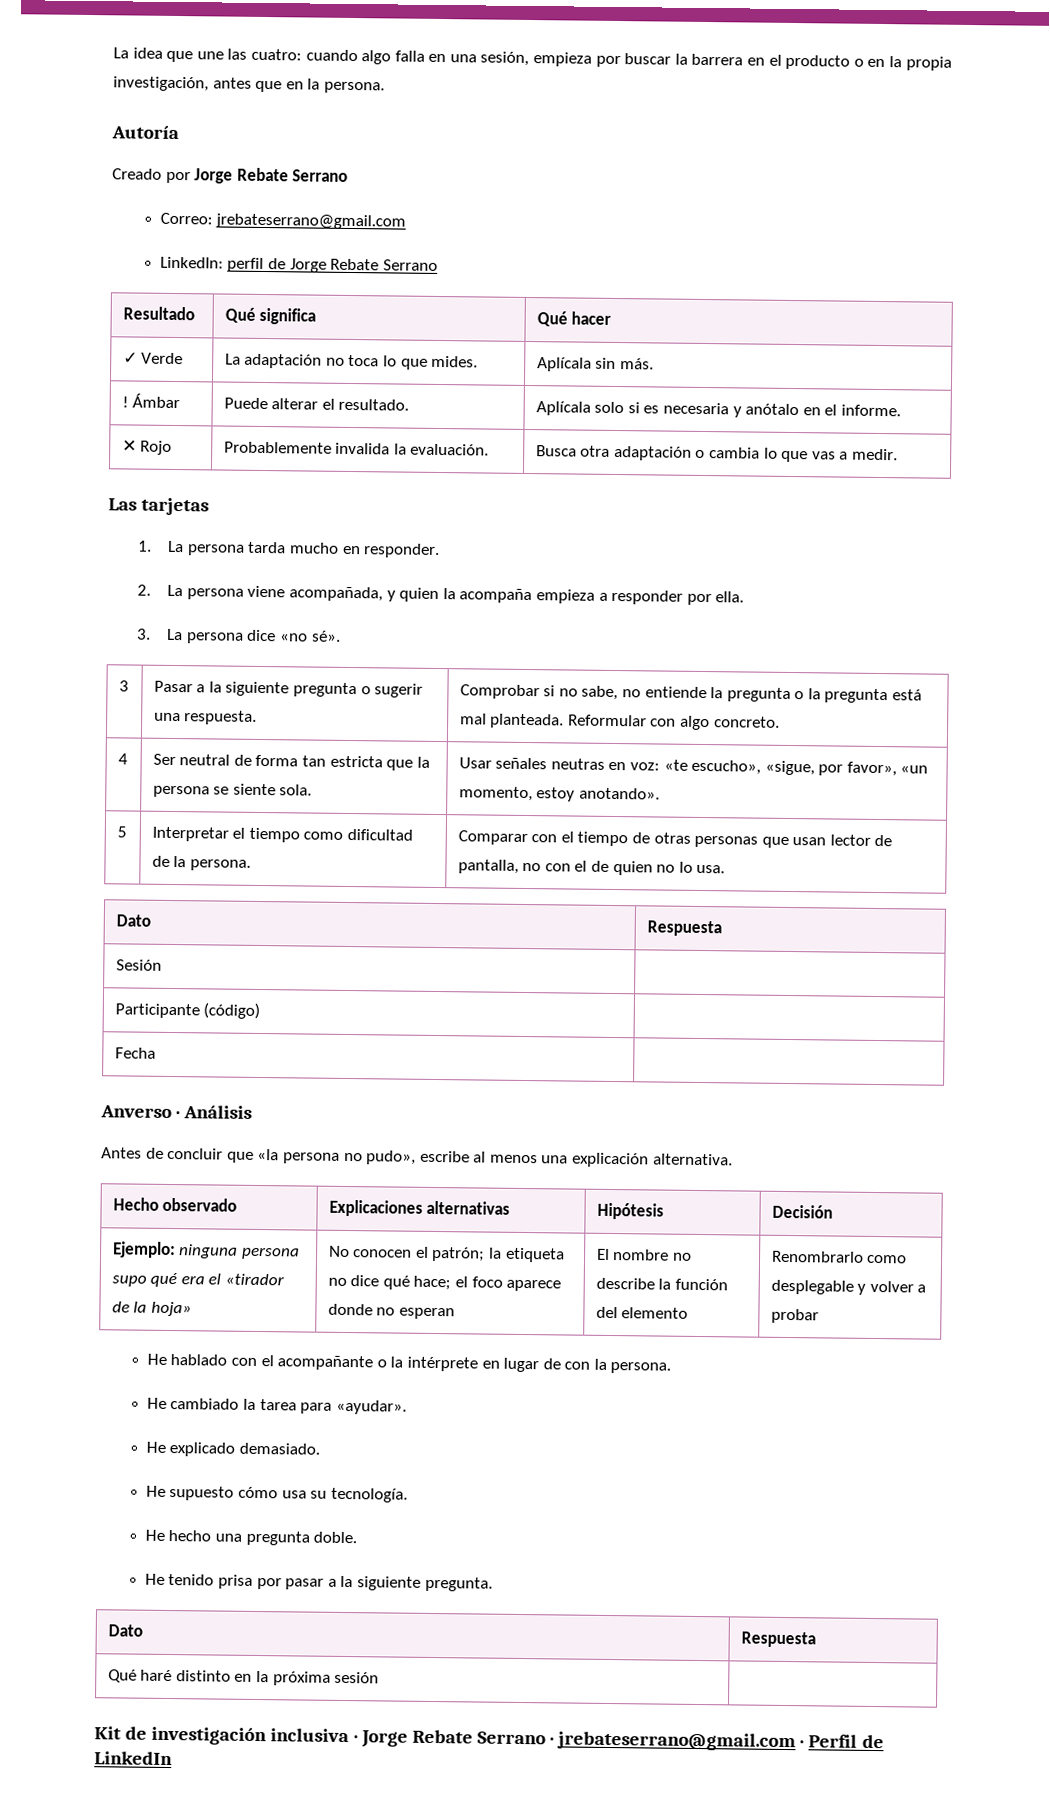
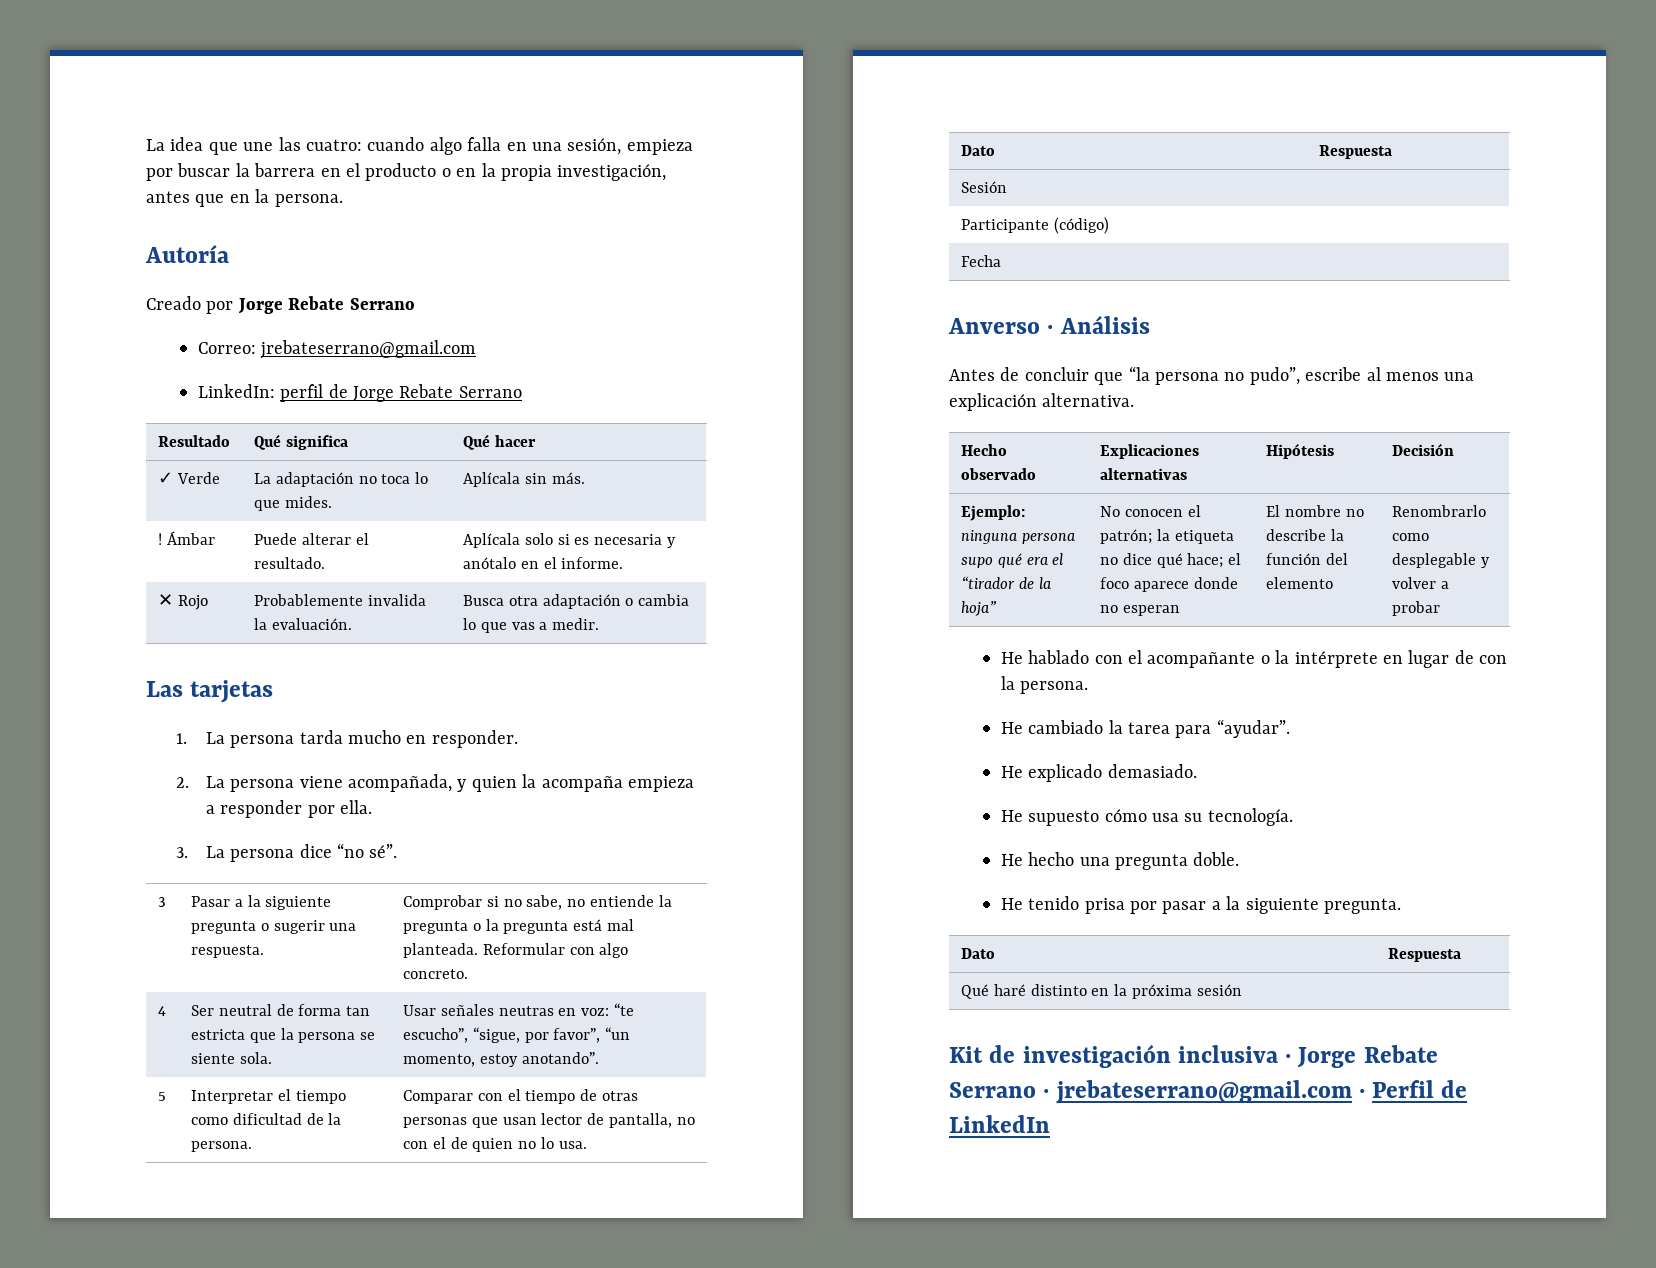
- 3. La persona dice «no sé».
+ 3. La persona dice “no sé”.
- 4 | Ser neutral de forma tan estricta que la persona se siente sola. | Usar señales neutras en voz: «te escucho», «sigue, por favor», «un momento, estoy anotando».
+ 4 | Ser neutral de forma tan estricta que la persona se siente sola. | Usar señales neutras en voz: “te escucho”, “sigue, por favor”, “un momento, estoy anotando”.
- Antes de concluir que «la persona no pudo», escribe al menos una explicación alternativa.
+ Antes de concluir que “la persona no pudo”, escribe al menos una explicación alternativa.
- Ejemplo: ninguna persona supo qué era el «tirador de la hoja»
+ Ejemplo: ninguna persona supo qué era el “tirador de la hoja”
- He cambiado la tarea para «ayudar».
+ He cambiado la tarea para “ayudar”.

